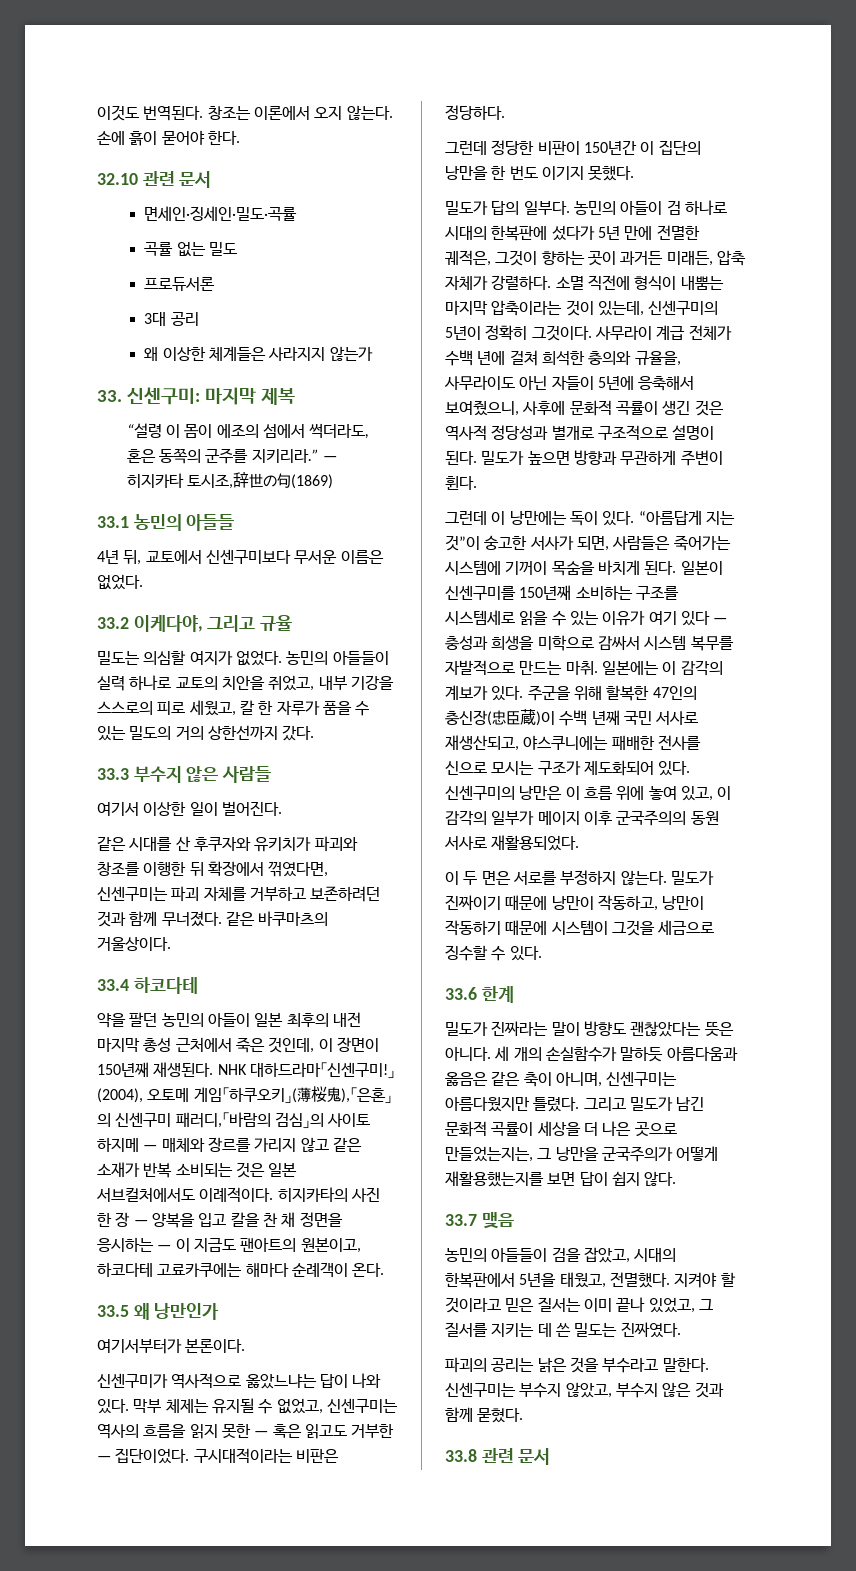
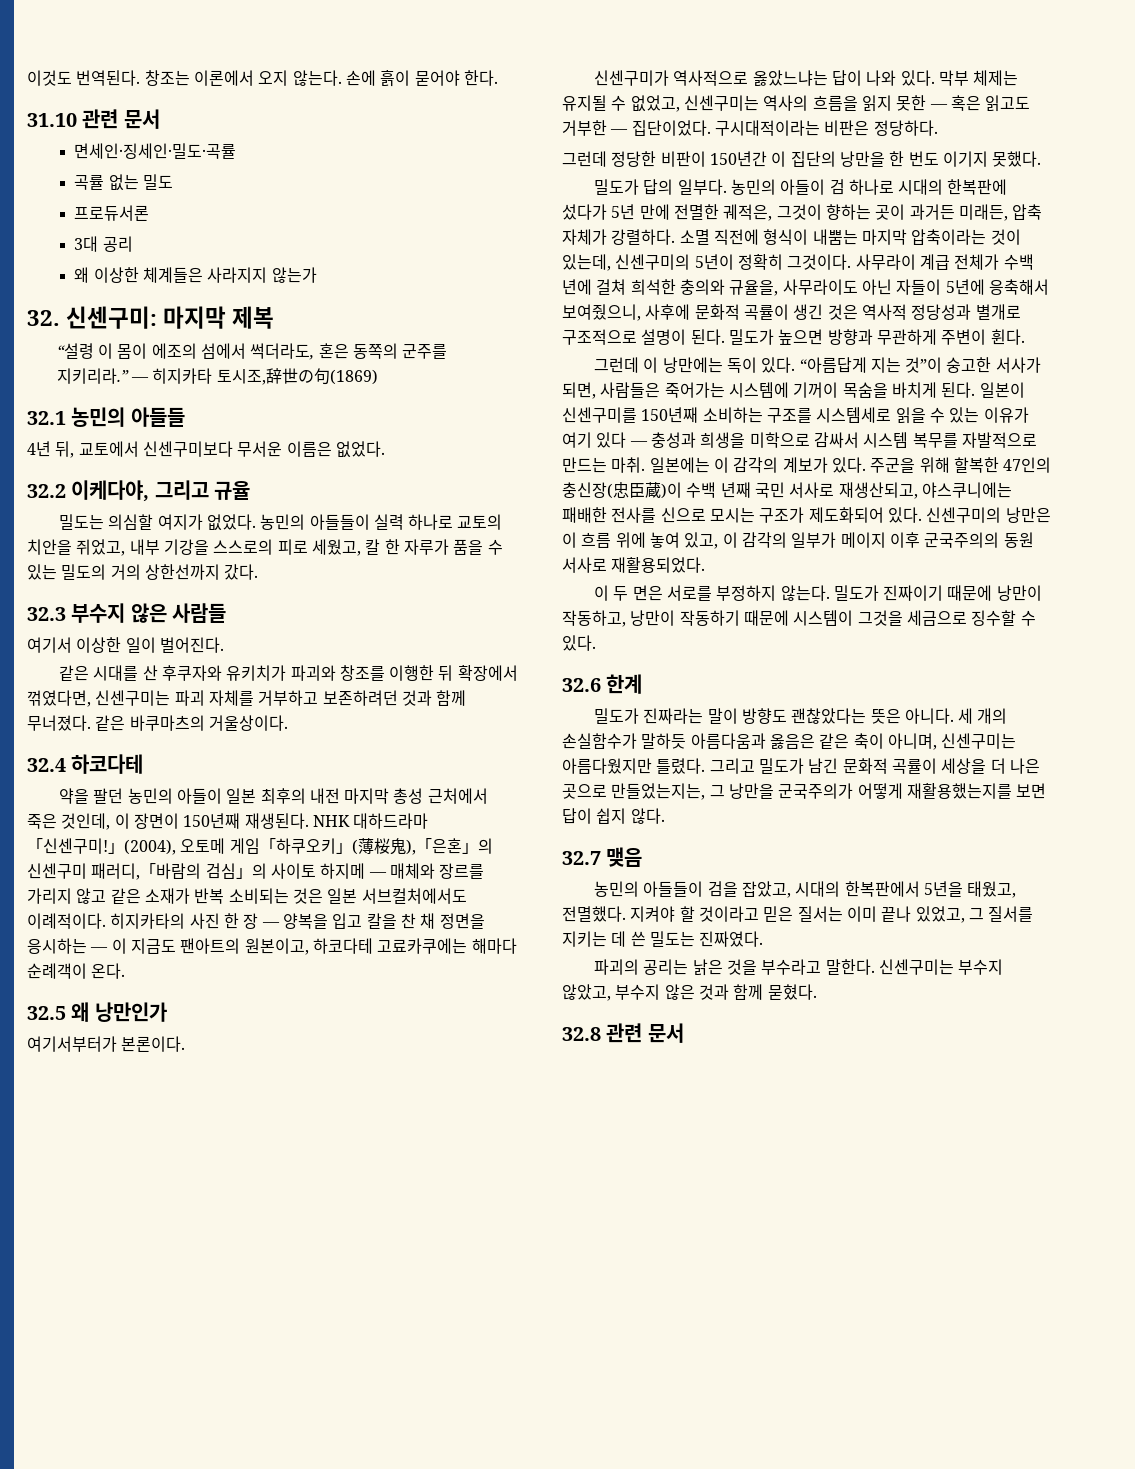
- 32.10 관련 문서
+ 31.10 관련 문서
- 33. 신센구미: 마지막 제복
+ 32. 신센구미: 마지막 제복
- 33.1 농민의 아들들
+ 32.1 농민의 아들들
- 33.2 이케다야, 그리고 규율
+ 32.2 이케다야, 그리고 규율
- 33.3 부수지 않은 사람들
+ 32.3 부수지 않은 사람들
- 33.4 하코다테
+ 32.4 하코다테
- 33.5 왜 낭만인가
+ 32.5 왜 낭만인가
- 33.6 한계
+ 32.6 한계
- 33.7 맺음
+ 32.7 맺음
- 33.8 관련 문서
+ 32.8 관련 문서

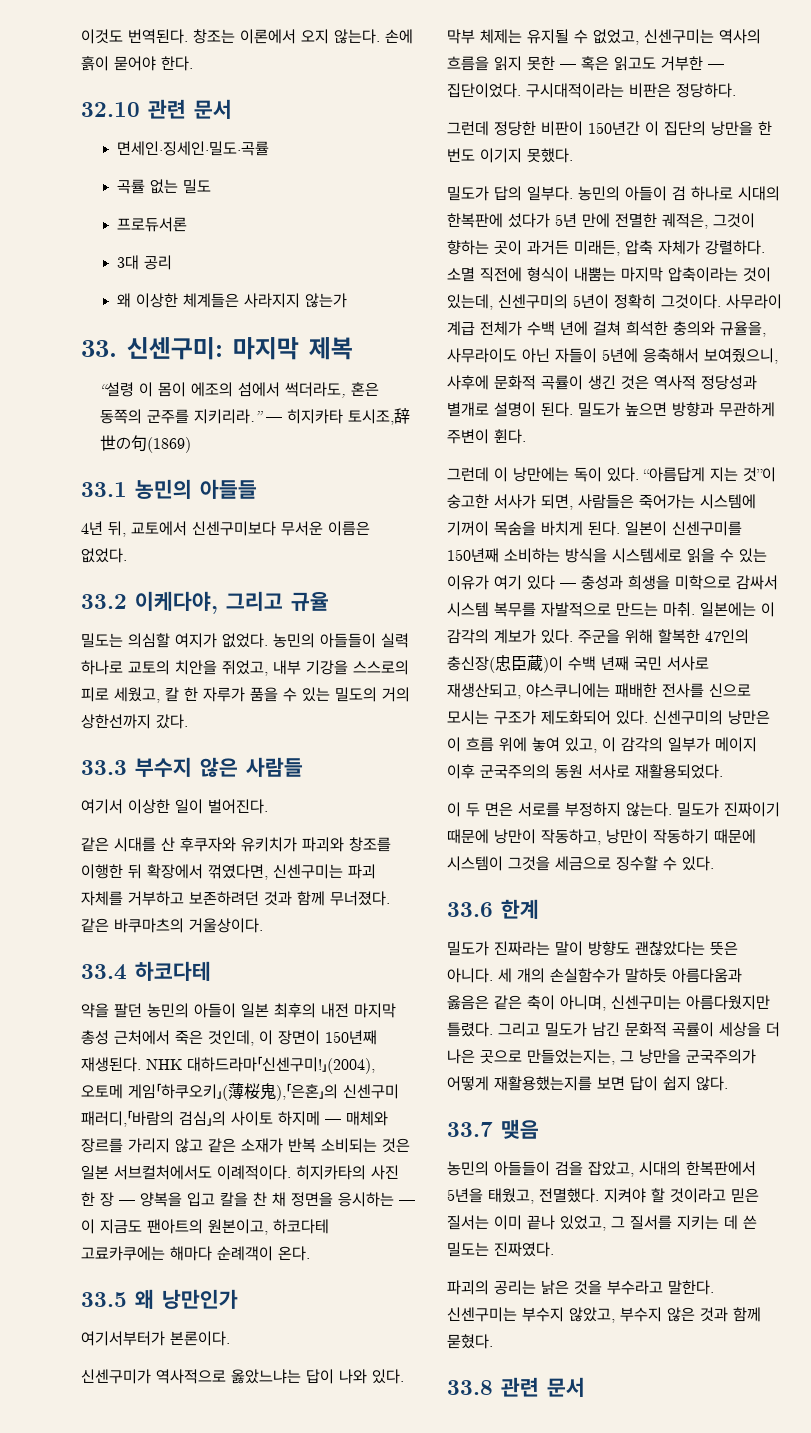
- 31.10 관련 문서
+ 32.10 관련 문서
- 32. 신센구미: 마지막 제복
+ 33. 신센구미: 마지막 제복
- 32.1 농민의 아들들
+ 33.1 농민의 아들들
- 32.2 이케다야, 그리고 규율
+ 33.2 이케다야, 그리고 규율
- 32.3 부수지 않은 사람들
+ 33.3 부수지 않은 사람들
- 32.4 하코다테
+ 33.4 하코다테
- 32.5 왜 낭만인가
+ 33.5 왜 낭만인가
- 사무라이 계급 전체가 수백 년에 걸쳐 희석한 충의와 규율을, 사무라이도 아닌 자들이 5년에 응축해서 보여줬으니, 사후에 문화적 곡률이 생긴 것은 역사적 정당성과 별개로 구조적으로 설명이 된다.
+ 사무라이 계급 전체가 수백 년에 걸쳐 희석한 충의와 규율을, 사무라이도 아닌 자들이 5년에 응축해서 보여줬으니, 사후에 문화적 곡률이 생긴 것은 역사적 정당성과 별개로 설명이 된다.
- 일본이 신센구미를 150년째 소비하는 구조를 시스템세로 읽을 수 있는 이유가 여기 있다 — 충성과 희생을 미학으로 감싸서 시스템 복무를 자발적으로 만드는 마취.
+ 일본이 신센구미를 150년째 소비하는 방식을 시스템세로 읽을 수 있는 이유가 여기 있다 — 충성과 희생을 미학으로 감싸서 시스템 복무를 자발적으로 만드는 마취.
- 32.6 한계
+ 33.6 한계
- 32.7 맺음
+ 33.7 맺음
- 32.8 관련 문서
+ 33.8 관련 문서

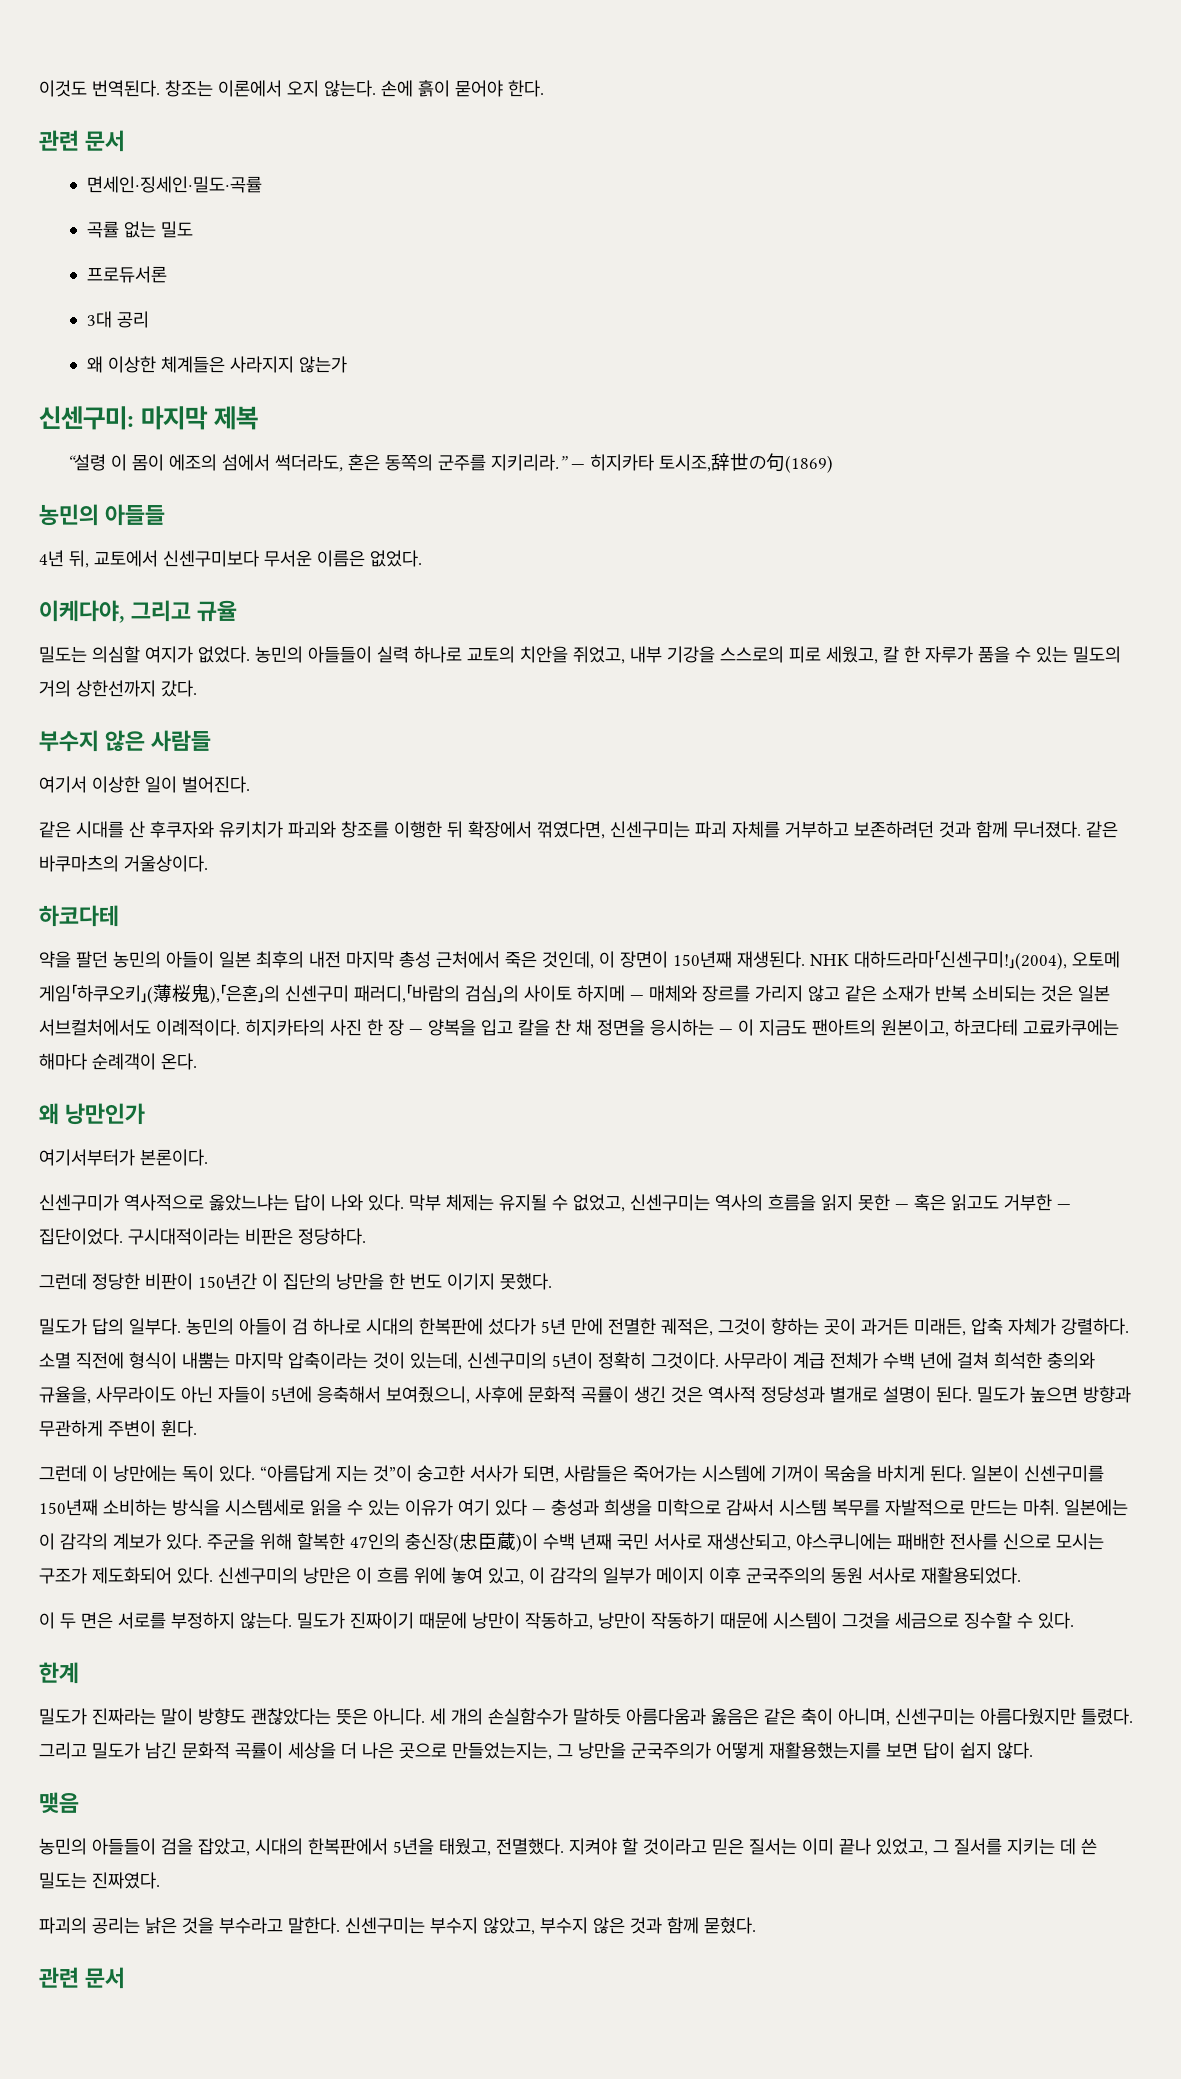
  손에 흙이 묻어야 한다.
- 32.10 관련 문서
+ 관련 문서
- 33. 신센구미: 마지막 제복
+ 신센구미: 마지막 제복
- 33.1 농민의 아들들
+ 농민의 아들들
- 33.2 이케다야, 그리고 규율
+ 이케다야, 그리고 규율
- 33.3 부수지 않은 사람들
+ 부수지 않은 사람들
  같은 바쿠마츠의 거울상이다.
- 33.4 하코다테
+ 하코다테
- 33.5 왜 낭만인가
+ 왜 낭만인가
- 33.6 한계
+ 한계
- 33.7 맺음
+ 맺음
  신센구미는 부수지 않았고, 부수지 않은 것과 함께 묻혔다.
- 33.8 관련 문서
+ 관련 문서

